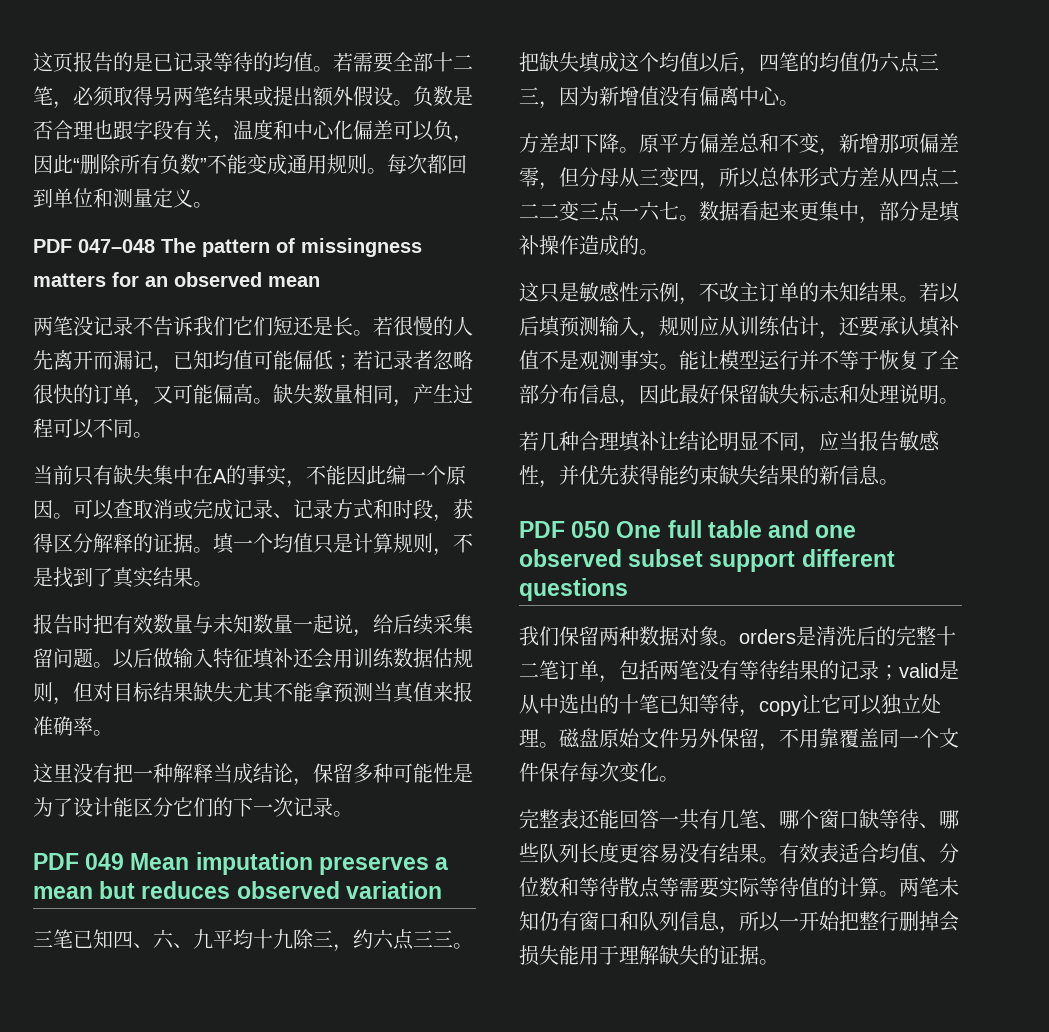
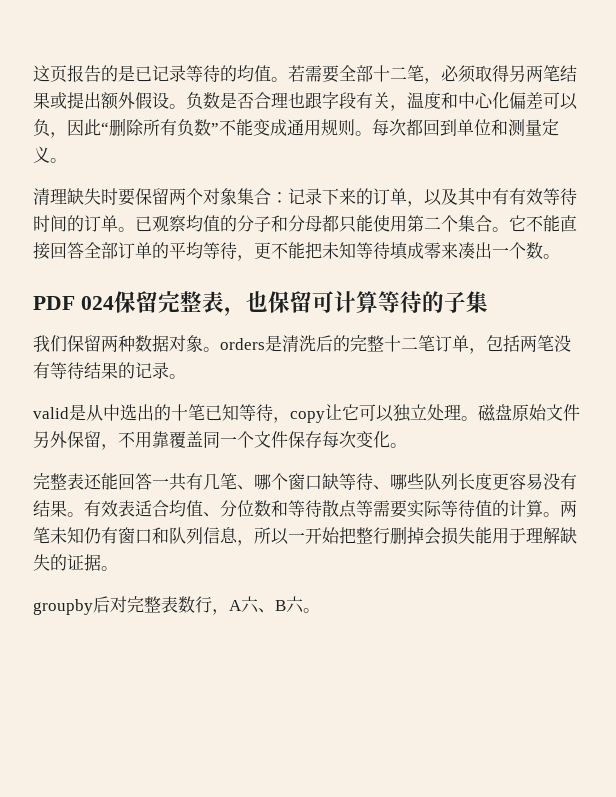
- PDF 047–048 The pattern of missingness matters for an observed mean
- 两笔没记录不告诉我们它们短还是长。若很慢的人先离开而漏记，已知均值可能偏低；若记录者忽略很快的订单，又可能偏高。缺失数量相同，产生过程可以不同。
- 当前只有缺失集中在A的事实，不能因此编一个原因。可以查取消或完成记录、记录方式和时段，获得区分解释的证据。填一个均值只是计算规则，不是找到了真实结果。
- 报告时把有效数量与未知数量一起说，给后续采集留问题。以后做输入特征填补还会用训练数据估规则，但对目标结果缺失尤其不能拿预测当真值来报准确率。
- 这里没有把一种解释当成结论，保留多种可能性是为了设计能区分它们的下一次记录。
- PDF 049 Mean imputation preserves a mean but reduces observed variation
- 三笔已知四、六、九平均十九除三，约六点三三。把缺失填成这个均值以后，四笔的均值仍六点三三，因为新增值没有偏离中心。
- 方差却下降。原平方偏差总和不变，新增那项偏差零，但分母从三变四，所以总体形式方差从四点二二二变三点一六七。数据看起来更集中，部分是填补操作造成的。
- 这只是敏感性示例，不改主订单的未知结果。若以后填预测输入，规则应从训练估计，还要承认填补值不是观测事实。能让模型运行并不等于恢复了全部分布信息，因此最好保留缺失标志和处理说明。
- 若几种合理填补让结论明显不同，应当报告敏感性，并优先获得能约束缺失结果的新信息。
- PDF 050 One full table and one observed subset support different questions
+ 清理缺失时要保留两个对象集合：记录下来的订单，以及其中有有效等待时间的订单。已观察均值的分子和分母都只能使用第二个集合。它不能直接回答全部订单的平均等待，更不能把未知等待填成零来凑出一个数。
+ PDF 024保留完整表，也保留可计算等待的子集
- 我们保留两种数据对象。orders是清洗后的完整十二笔订单，包括两笔没有等待结果的记录；valid是从中选出的十笔已知等待，copy让它可以独立处理。
+ 我们保留两种数据对象。orders是清洗后的完整十二笔订单，包括两笔没有等待结果的记录。
+ valid是从中选出的十笔已知等待，copy让它可以独立处理。
+ groupby后对完整表数行，A六、B六。

